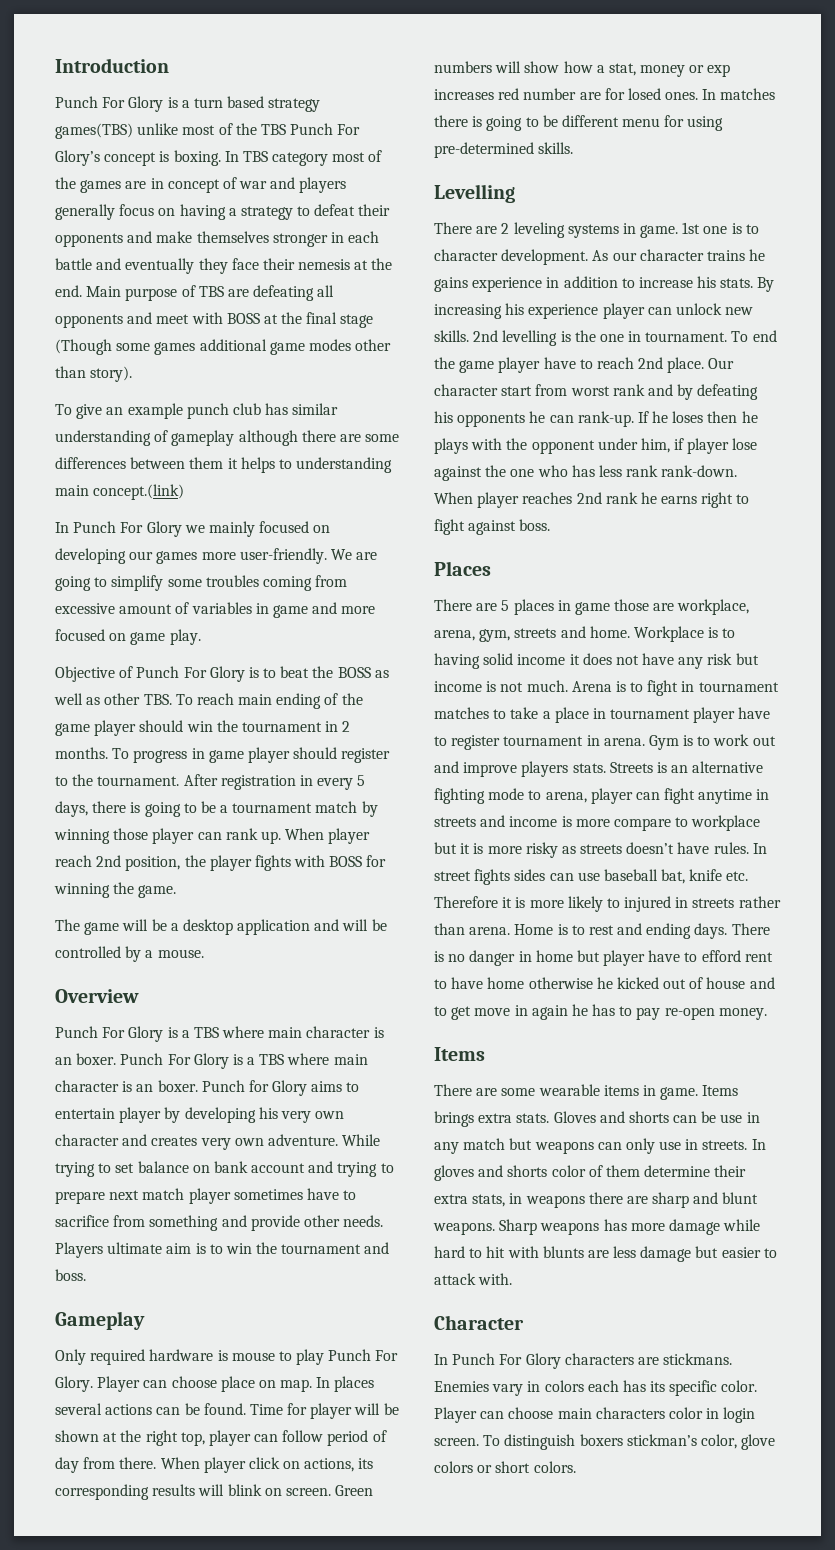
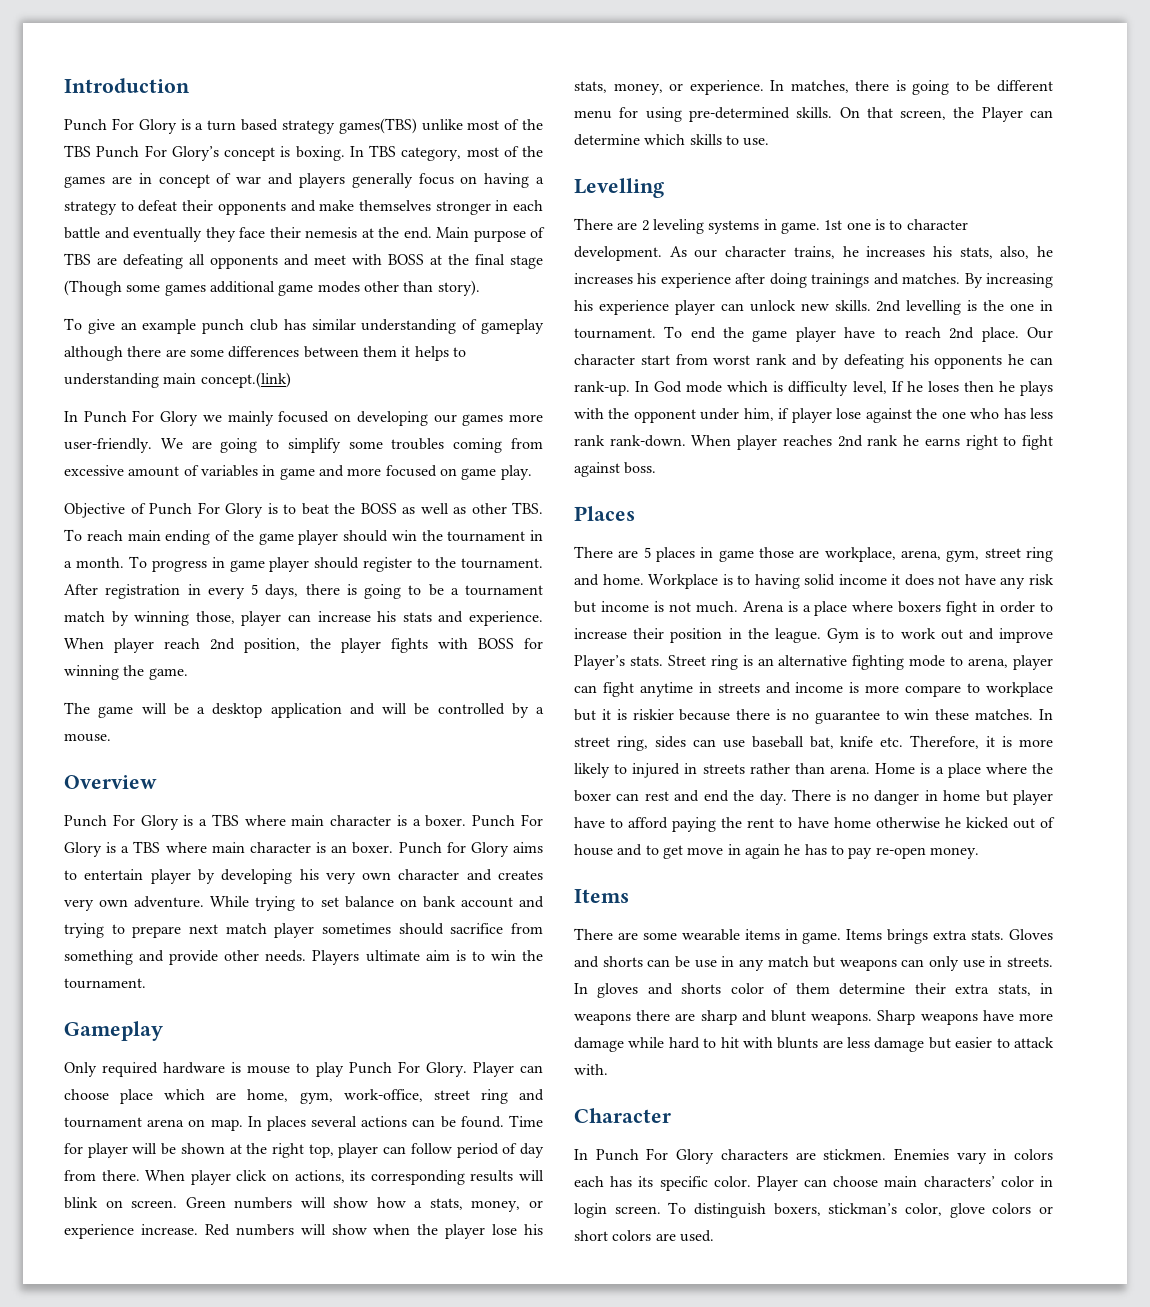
- In TBS category most of the games are in concept of war and players generally focus on having a strategy to defeat their opponents and make themselves stronger in each battle and eventually they face their nemesis at the end.
+ In TBS category, most of the games are in concept of war and players generally focus on having a strategy to defeat their opponents and make themselves stronger in each battle and eventually they face their nemesis at the end.
- Objective of Punch For Glory is to beat the BOSS as well as other TBS. To reach main ending of the game player should win the tournament in 2 months.
+ Objective of Punch For Glory is to beat the BOSS as well as other TBS. To reach main ending of the game player should win the tournament in a month.
- After registration in every 5 days, there is going to be a tournament match by winning those player can rank up.
+ After registration in every 5 days, there is going to be a tournament match by winning those, player can increase his stats and experience.
  Overview
- Punch For Glory is a TBS where main character is an boxer.
+ Punch For Glory is a TBS where main character is a boxer.
- While trying to set balance on bank account and trying to prepare next match player sometimes have to sacrifice from something and provide other needs.
+ While trying to set balance on bank account and trying to prepare next match player sometimes should sacrifice from something and provide other needs.
- Players ultimate aim is to win the tournament and boss.
+ Players ultimate aim is to win the tournament.
- Player can choose place on map.
+ Player can choose place which are home, gym, work-office, street ring and tournament arena on map.
- Green numbers will show how a stat, money or exp increases red number are for losed ones. In matches there is going to be different menu for using pre-determined skills.
+ Green numbers will show how a stats, money, or experience increase. Red numbers will show when the player lose his stats, money, or experience. In matches, there is going to be different menu for using pre-determined skills. On that screen, the Player can determine which skills to use.
- As our character trains he gains experience in addition to increase his stats.
+ As our character trains, he increases his stats, also, he increases his experience after doing trainings and matches.
- If he loses then he plays with the opponent under him, if player lose against the one who has less rank rank-down.
+ In God mode which is difficulty level, If he loses then he plays with the opponent under him, if player lose against the one who has less rank rank-down.
- There are 5 places in game those are workplace, arena, gym, streets and home.
+ There are 5 places in game those are workplace, arena, gym, street ring and home.
- Arena is to fight in tournament matches to take a place in tournament player have to register tournament in arena.
+ Arena is a place where boxers fight in order to increase their position in the league.
- Gym is to work out and improve players stats. Streets is an alternative fighting mode to arena, player can fight anytime in streets and income is more compare to workplace but it is more risky as streets doesn’t have rules.
+ Gym is to work out and improve Player’s stats. Street ring is an alternative fighting mode to arena, player can fight anytime in streets and income is more compare to workplace but it is riskier because there is no guarantee to win these matches.
- In street fights sides can use baseball bat, knife etc. Therefore it is more likely to injured in streets rather than arena.
+ In street ring, sides can use baseball bat, knife etc. Therefore, it is more likely to injured in streets rather than arena.
- Home is to rest and ending days.
+ Home is a place where the boxer can rest and end the day.
- There is no danger in home but player have to efford rent to have home otherwise he kicked out of house and to get move in again he has to pay re-open money.
+ There is no danger in home but player have to afford paying the rent to have home otherwise he kicked out of house and to get move in again he has to pay re-open money.
- Sharp weapons has more damage while hard to hit with blunts are less damage but easier to attack with.
+ Sharp weapons have more damage while hard to hit with blunts are less damage but easier to attack with.
- In Punch For Glory characters are stickmans.
+ In Punch For Glory characters are stickmen.
- Player can choose main characters color in login screen.
+ Player can choose main characters’ color in login screen.
- To distinguish boxers stickman’s color, glove colors or short colors.
+ To distinguish boxers, stickman’s color, glove colors or short colors are used.

